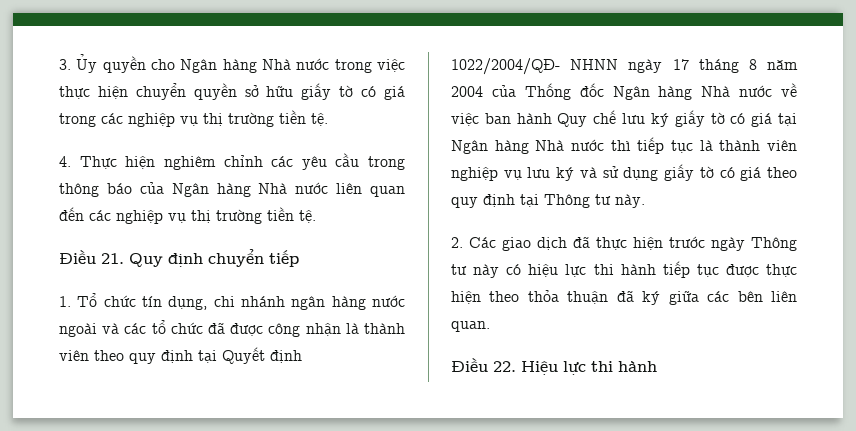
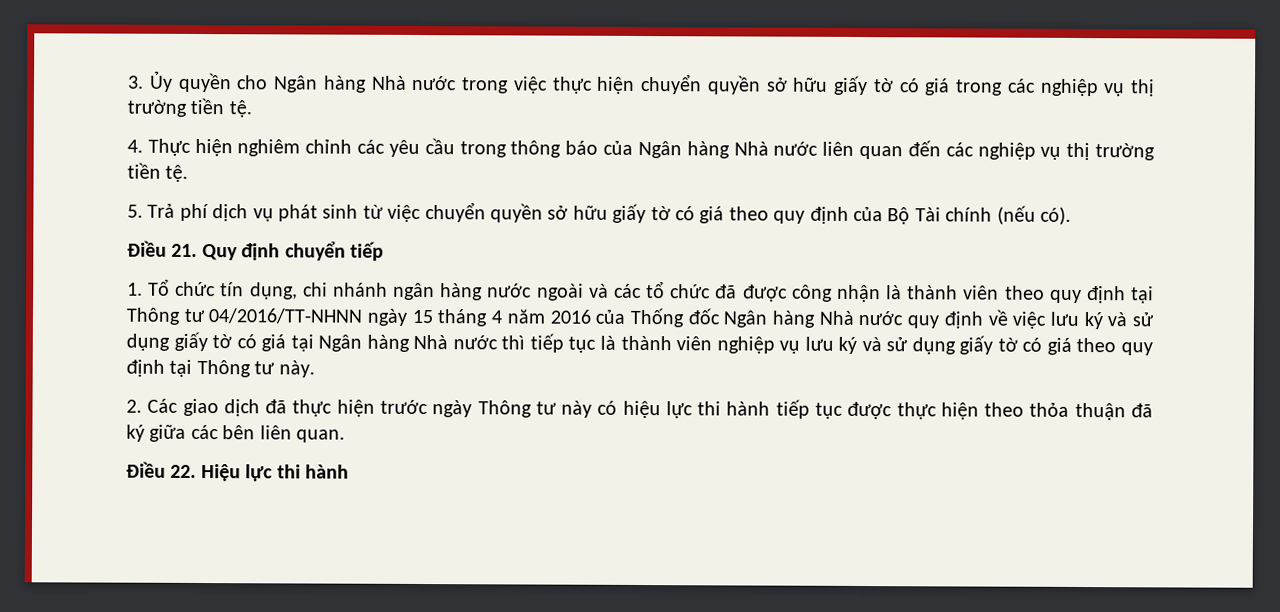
+ 5. Trả phí dịch vụ phát sinh từ việc chuyển quyền sở hữu giấy tờ có giá theo quy định của Bộ Tài chính (nếu có).
- 1. Tổ chức tín dụng, chi nhánh ngân hàng nước ngoài và các tổ chức đã được công nhận là thành viên theo quy định tại Quyết định 1022/2004/QĐ- NHNN ngày 17 tháng 8 năm 2004 của Thống đốc Ngân hàng Nhà nước về việc ban hành Quy chế lưu ký giấy tờ có giá tại Ngân hàng Nhà nước thì tiếp tục là thành viên nghiệp vụ lưu ký và sử dụng giấy tờ có giá theo quy định tại Thông tư này.
+ 1. Tổ chức tín dụng, chi nhánh ngân hàng nước ngoài và các tổ chức đã được công nhận là thành viên theo quy định tại Thông tư 04/2016/TT-NHNN ngày 15 tháng 4 năm 2016 của Thống đốc Ngân hàng Nhà nước quy định về việc lưu ký và sử dụng giấy tờ có giá tại Ngân hàng Nhà nước thì tiếp tục là thành viên nghiệp vụ lưu ký và sử dụng giấy tờ có giá theo quy định tại Thông tư này.

